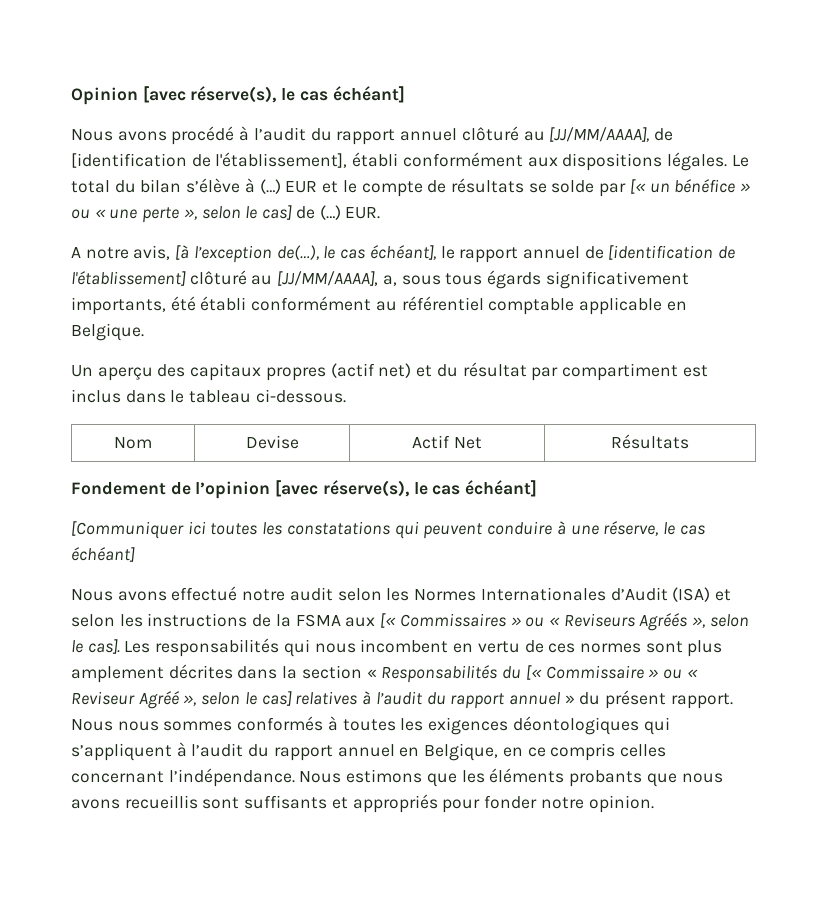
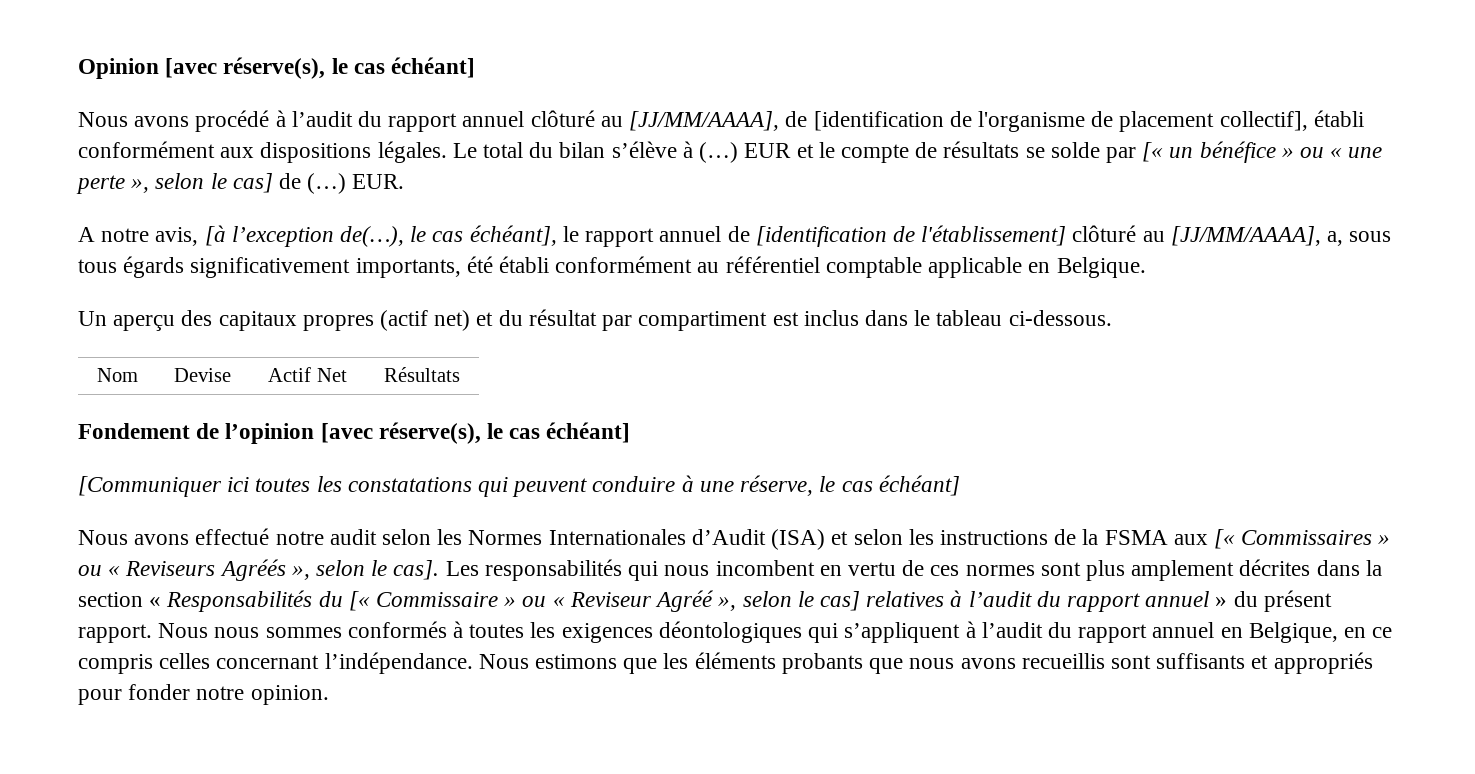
- Nous avons procédé à l’audit du rapport annuel clôturé au [JJ/MM/AAAA], de [identification de l'établissement], établi conformément aux dispositions légales.
+ Nous avons procédé à l’audit du rapport annuel clôturé au [JJ/MM/AAAA], de [identification de l'organisme de placement collectif], établi conformément aux dispositions légales.

